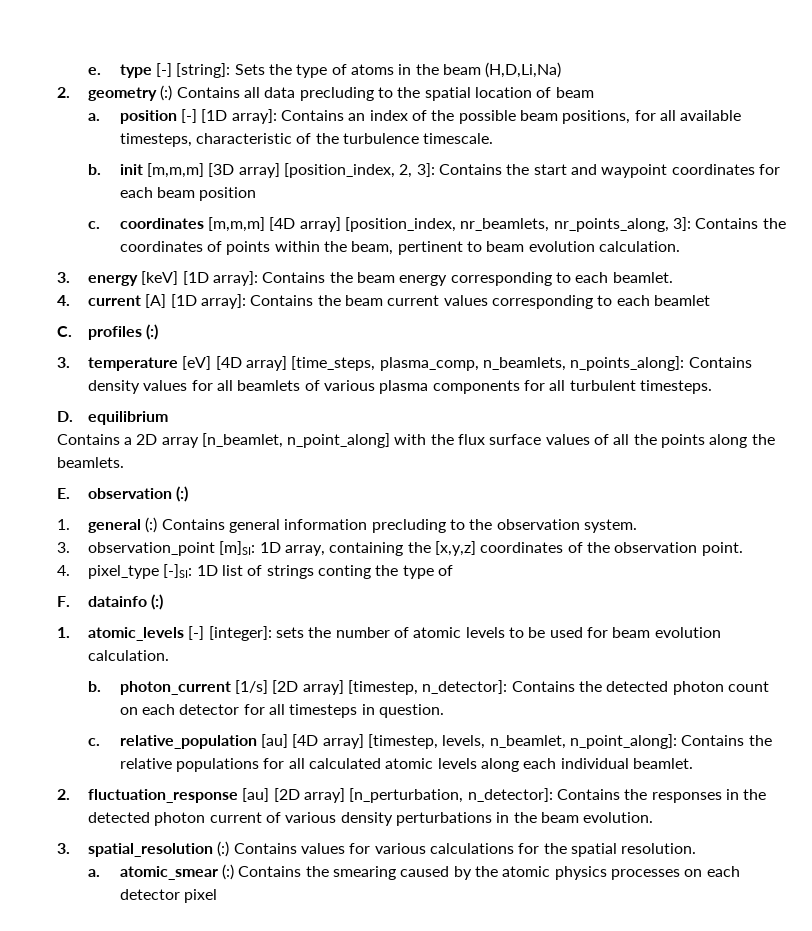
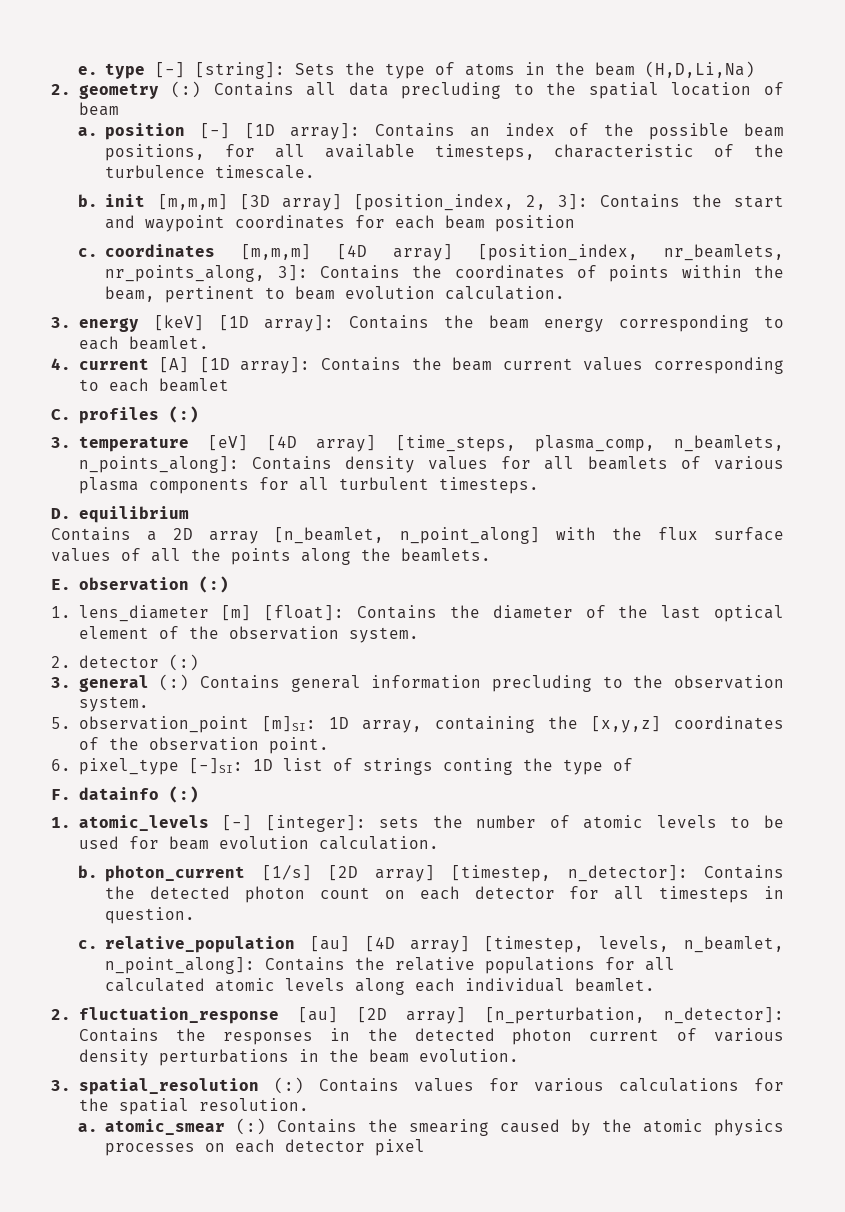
- 1. general (:) Contains general information precluding to the observation system.
+ 1. lens_diameter [m] [float]: Contains the diameter of the last optical element of the observation system.
+ 2. detector (:)
+ 3. general (:) Contains general information precluding to the observation system.
- 3. observation_point [m]SI: 1D array, containing the [x,y,z] coordinates of the observation point.
+ 5. observation_point [m]SI: 1D array, containing the [x,y,z] coordinates of the observation point.
- 4. pixel_type [-]SI: 1D list of strings conting the type of
+ 6. pixel_type [-]SI: 1D list of strings conting the type of

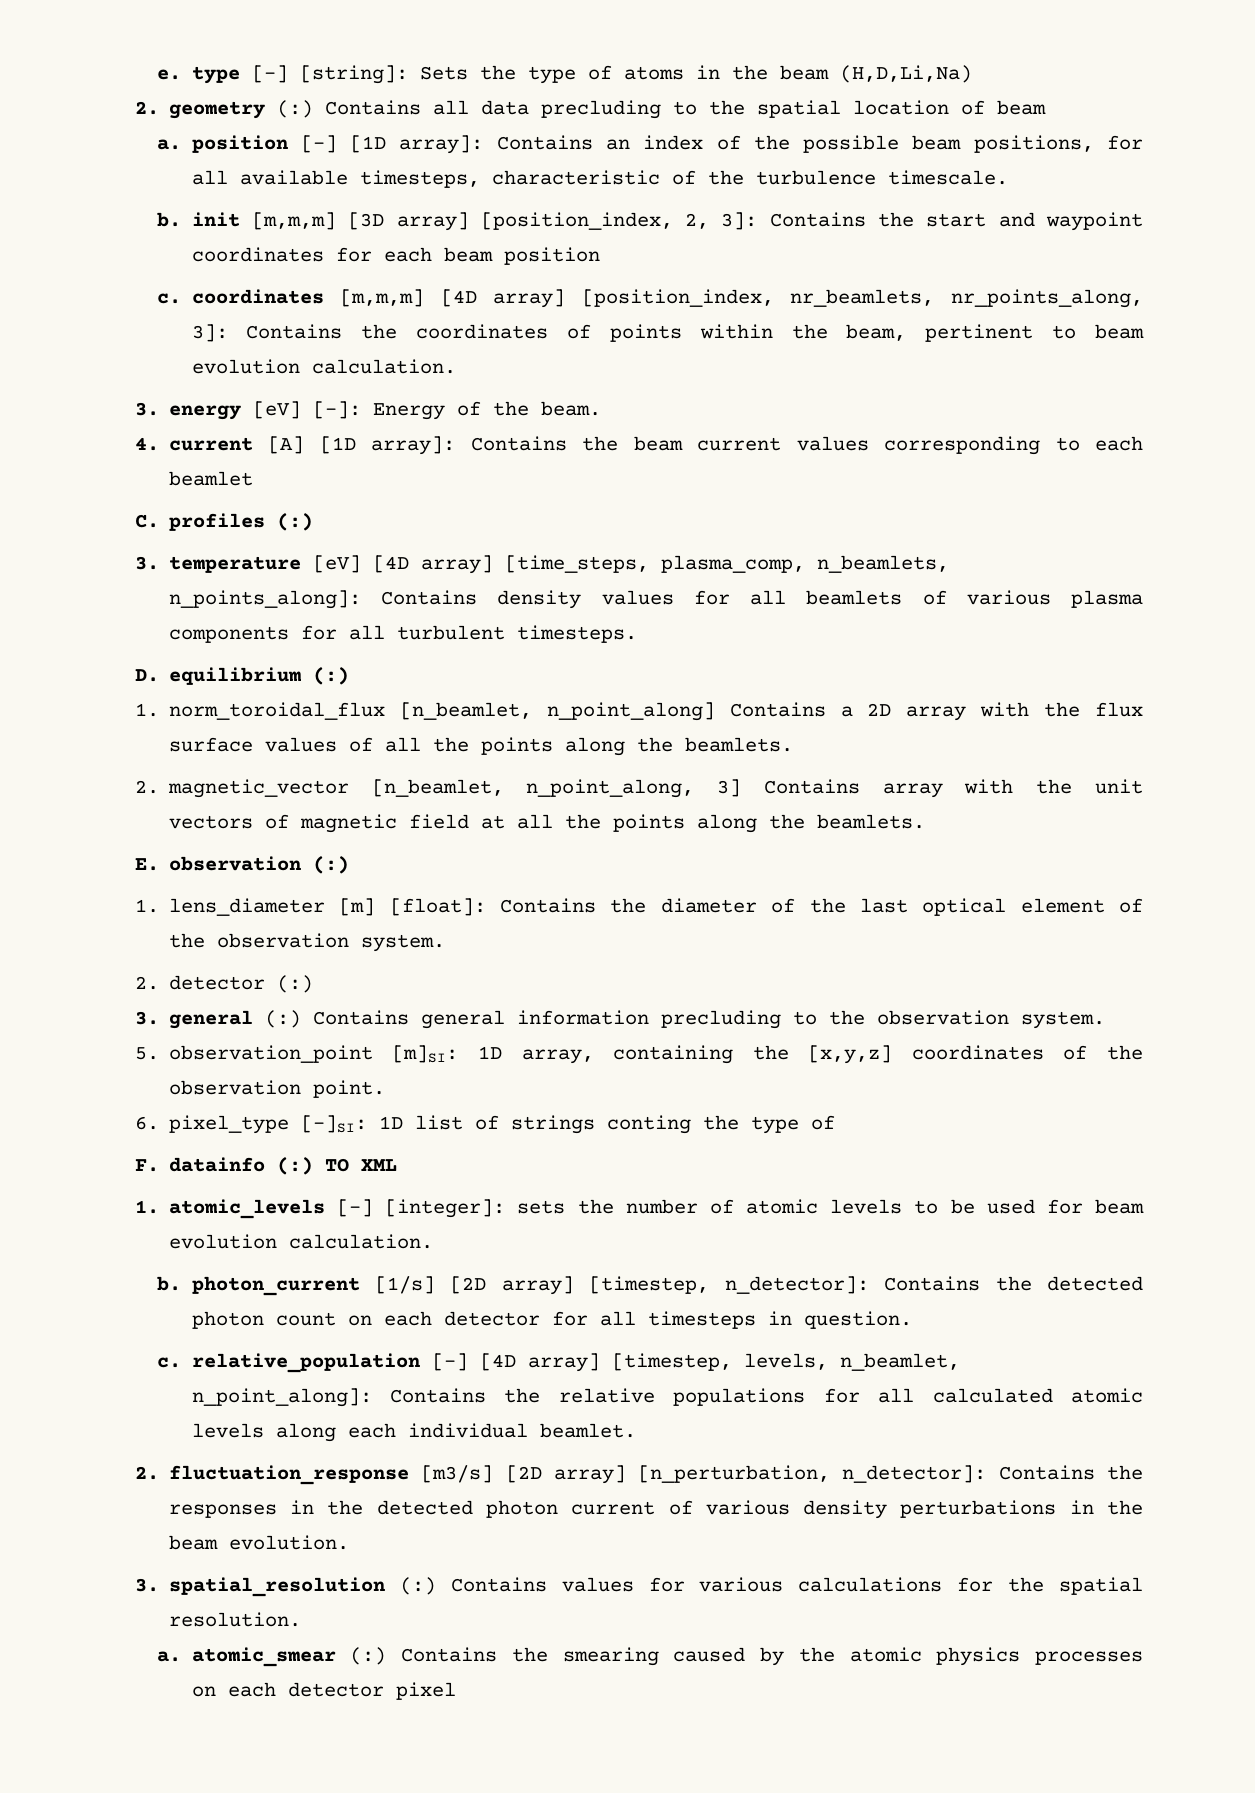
- 3. energy [keV] [1D array]: Contains the beam energy corresponding to each beamlet.
+ 3. energy [eV] [-]: Energy of the beam.
- D. equilibrium
- Contains a 2D array [n_beamlet, n_point_along] with the flux surface values of all the points along the beamlets.
+ D. equilibrium (:)
+ 1. norm_toroidal_flux [n_beamlet, n_point_along] Contains a 2D array with the flux surface values of all the points along the beamlets.
+ 2. magnetic_vector [n_beamlet, n_point_along, 3] Contains array with the unit vectors of magnetic field at all the points along the beamlets.
- F. datainfo (:)
+ F. datainfo (:) TO XML
- c. relative_population [au] [4D array] [timestep, levels, n_beamlet, n_point_along]: Contains the relative populations for all calculated atomic levels along each individual beamlet.
+ c. relative_population [-] [4D array] [timestep, levels, n_beamlet, n_point_along]: Contains the relative populations for all calculated atomic levels along each individual beamlet.
- 2. fluctuation_response [au] [2D array] [n_perturbation, n_detector]: Contains the responses in the detected photon current of various density perturbations in the beam evolution.
+ 2. fluctuation_response [m3/s] [2D array] [n_perturbation, n_detector]: Contains the responses in the detected photon current of various density perturbations in the beam evolution.

